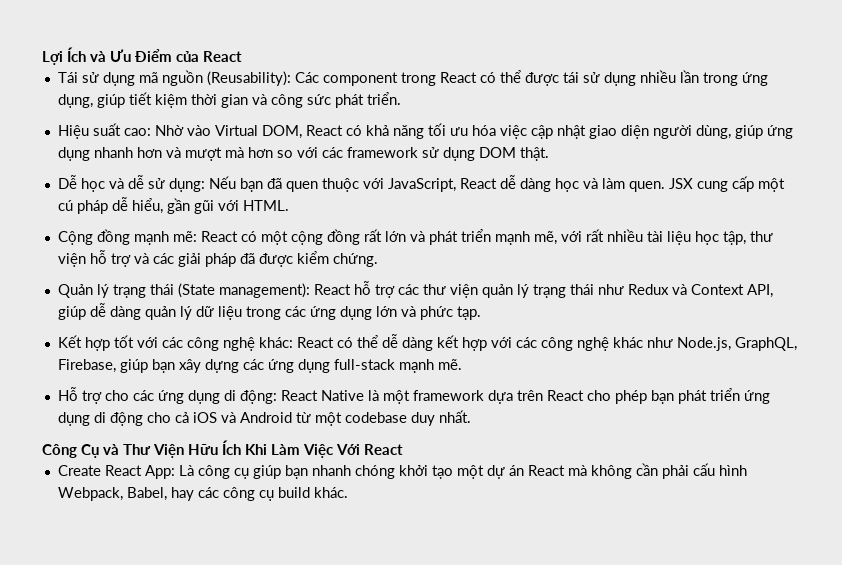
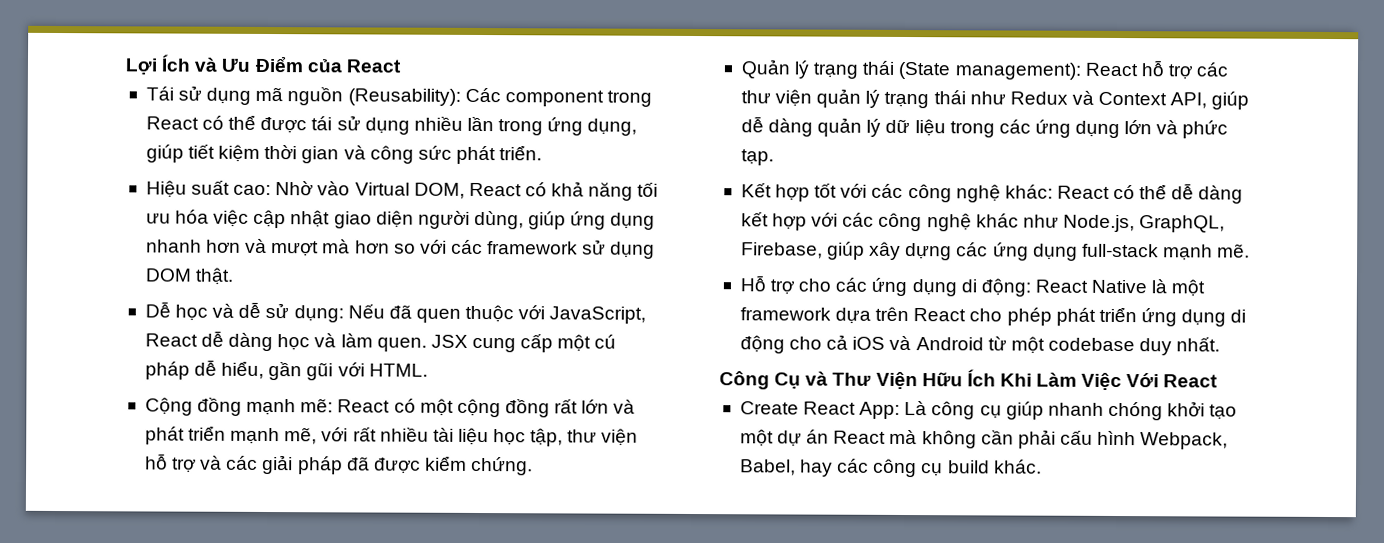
- Dễ học và dễ sử dụng: Nếu bạn đã quen thuộc với JavaScript, React dễ dàng học và làm quen.
+ Dễ học và dễ sử dụng: Nếu đã quen thuộc với JavaScript, React dễ dàng học và làm quen.
- Kết hợp tốt với các công nghệ khác: React có thể dễ dàng kết hợp với các công nghệ khác như Node.js, GraphQL, Firebase, giúp bạn xây dựng các ứng dụng full-stack mạnh mẽ.
+ Kết hợp tốt với các công nghệ khác: React có thể dễ dàng kết hợp với các công nghệ khác như Node.js, GraphQL, Firebase, giúp xây dựng các ứng dụng full-stack mạnh mẽ.
- Hỗ trợ cho các ứng dụng di động: React Native là một framework dựa trên React cho phép bạn phát triển ứng dụng di động cho cả iOS và Android từ một codebase duy nhất.
+ Hỗ trợ cho các ứng dụng di động: React Native là một framework dựa trên React cho phép phát triển ứng dụng di động cho cả iOS và Android từ một codebase duy nhất.
- Create React App: Là công cụ giúp bạn nhanh chóng khởi tạo một dự án React mà không cần phải cấu hình Webpack, Babel, hay các công cụ build khác.
+ Create React App: Là công cụ giúp nhanh chóng khởi tạo một dự án React mà không cần phải cấu hình Webpack, Babel, hay các công cụ build khác.

